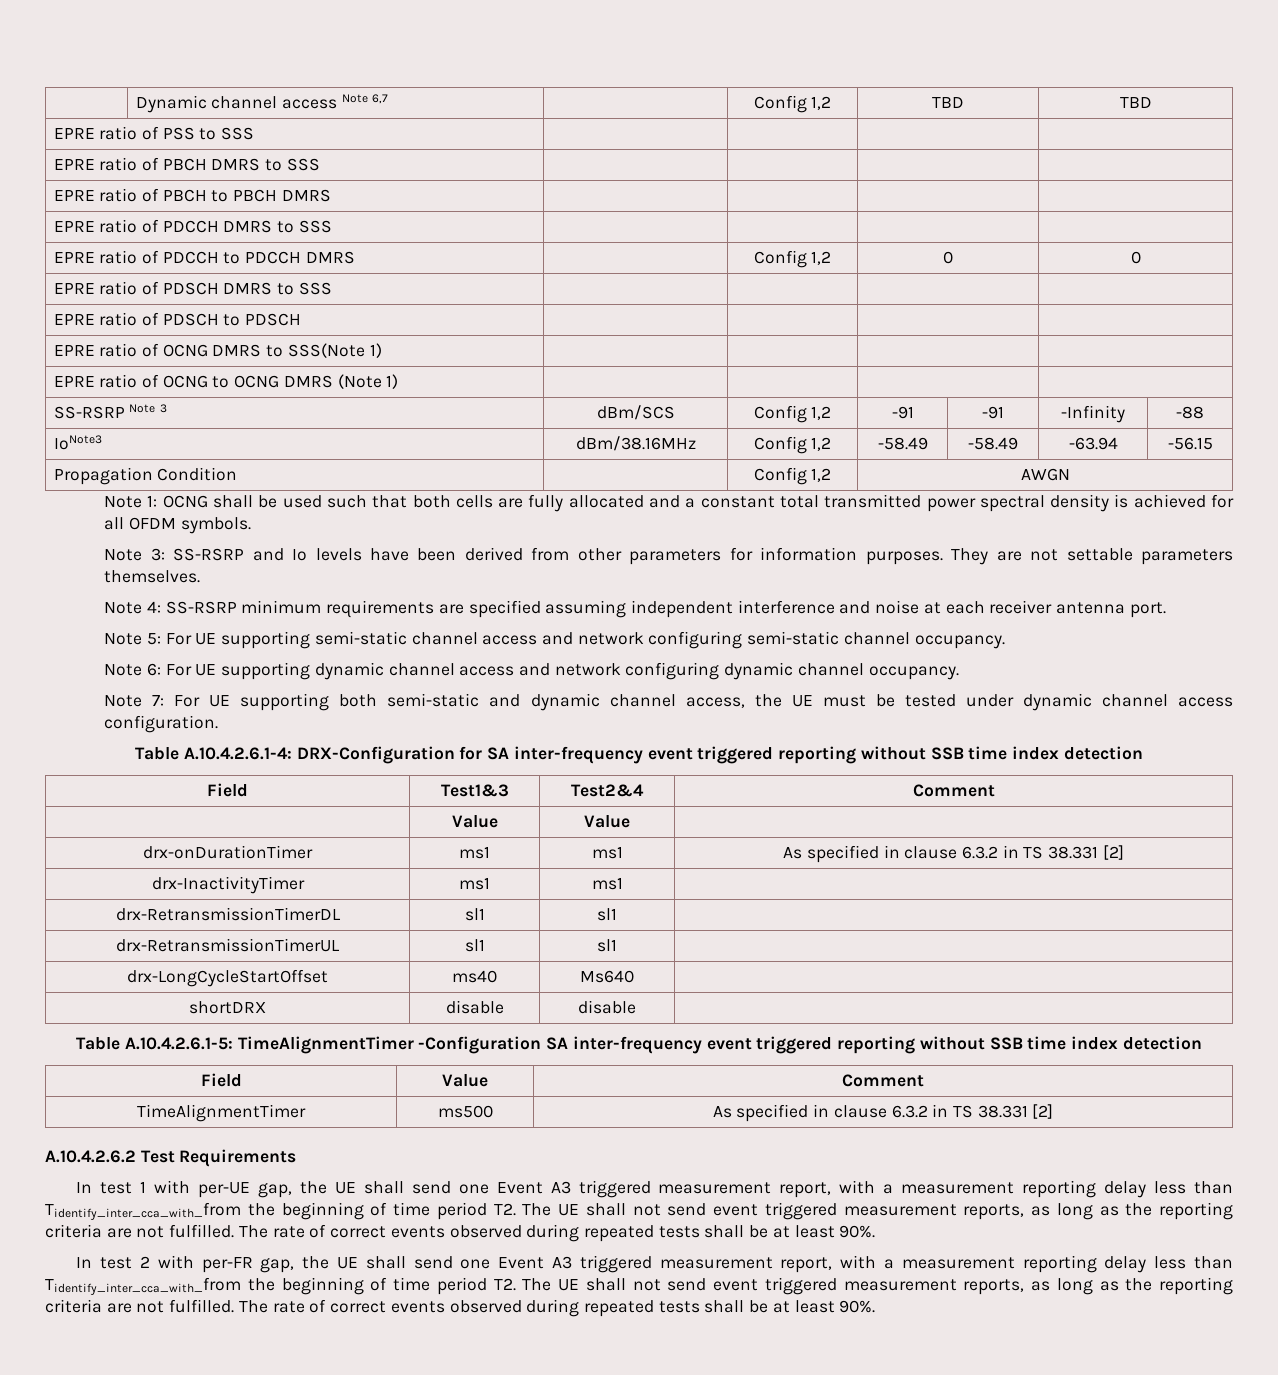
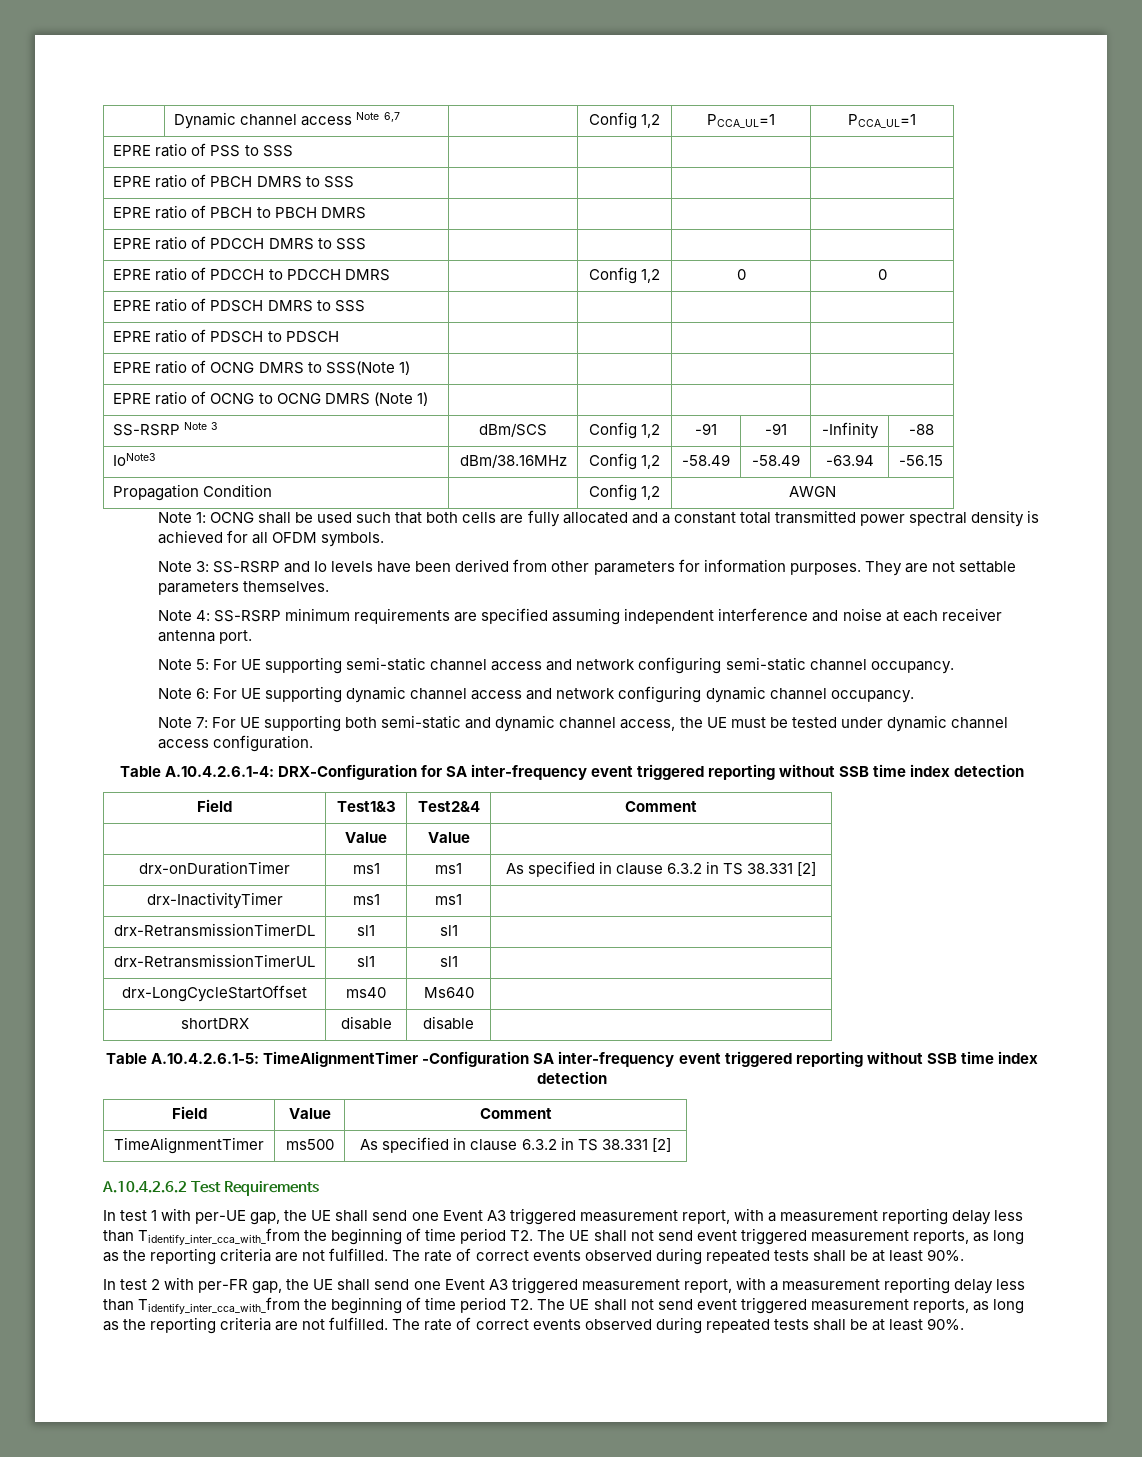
- | Dynamic channel access Note 6,7 | | Config 1,2 | TBD | TBD
+ | Dynamic channel access Note 6,7 | | Config 1,2 | PCCA_UL=1 | PCCA_UL=1

